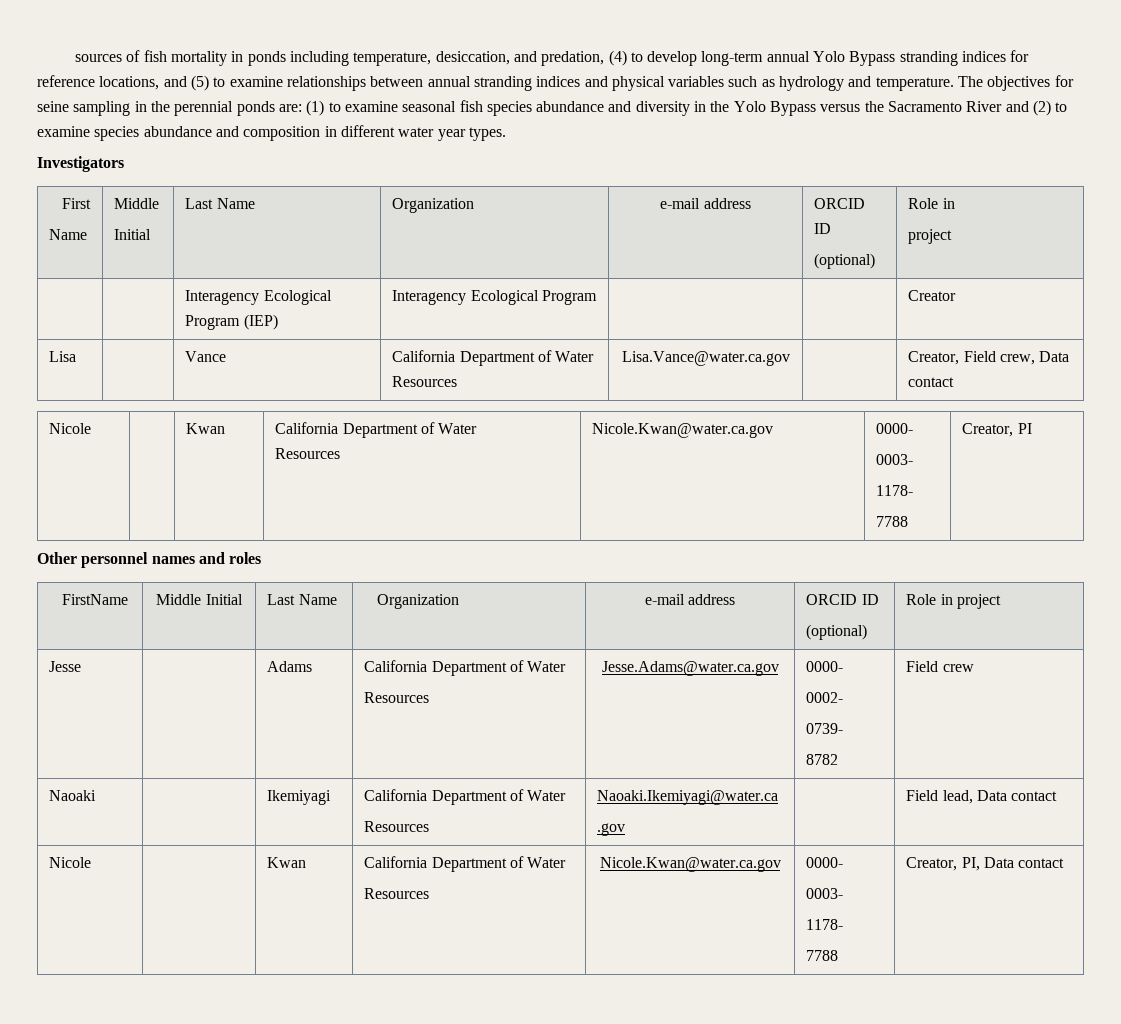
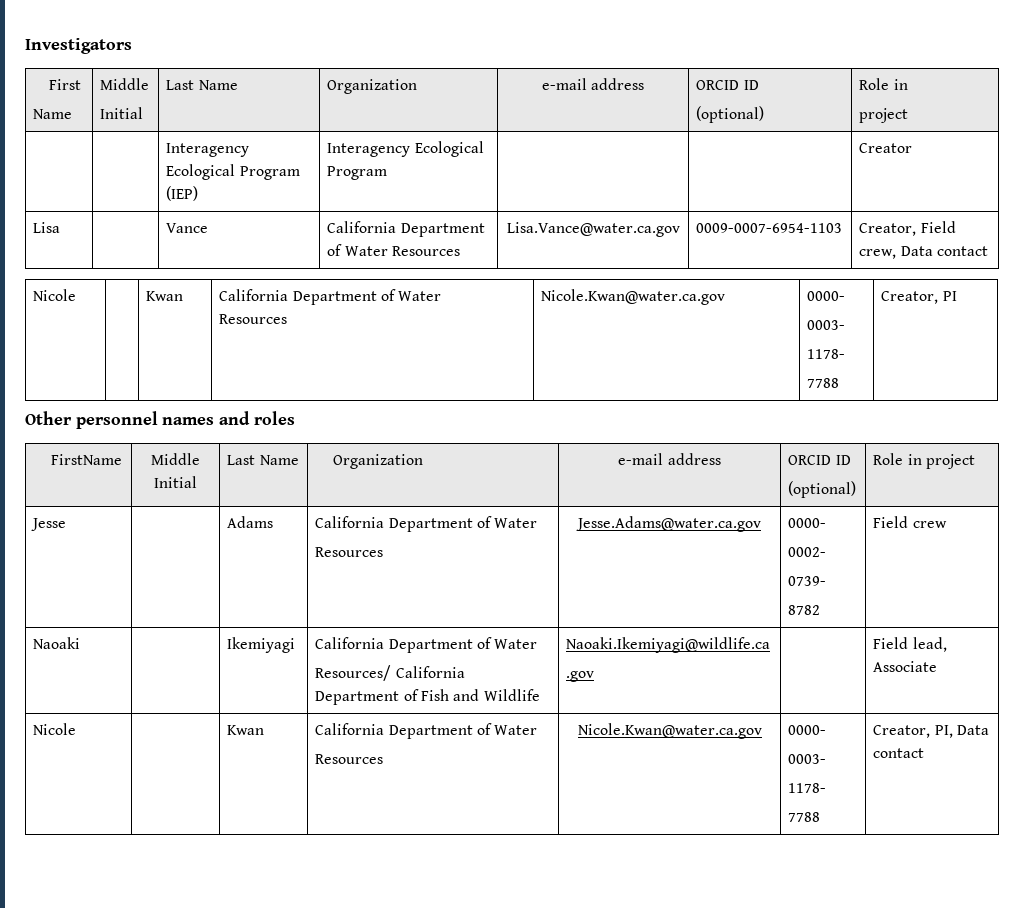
- sources of fish mortality in ponds including temperature, desiccation, and predation, (4) to develop long-term annual Yolo Bypass stranding indices for reference locations, and (5) to examine relationships between annual stranding indices and physical variables such as hydrology and temperature. The objectives for seine sampling in the perennial ponds are: (1) to examine seasonal fish species abundance and diversity in the Yolo Bypass versus the Sacramento River and (2) to examine species abundance and composition in different water year types.
- Lisa | | Vance | California Department of Water Resources | Lisa.Vance@water.ca.gov | | Creator, Field crew, Data contact
+ Lisa | | Vance | California Department of Water Resources | Lisa.Vance@water.ca.gov | 0009-0007-6954-1103 | Creator, Field crew, Data contact
  Naoaki | | Ikemiyagi | California Department of Water
- Resources | Naoaki.Ikemiyagi@water.ca
- .gov | | Field lead, Data contact
+ Resources/ California Department of Fish and Wildlife | Naoaki.Ikemiyagi@wildlife.ca
+ .gov | | Field lead, Associate

